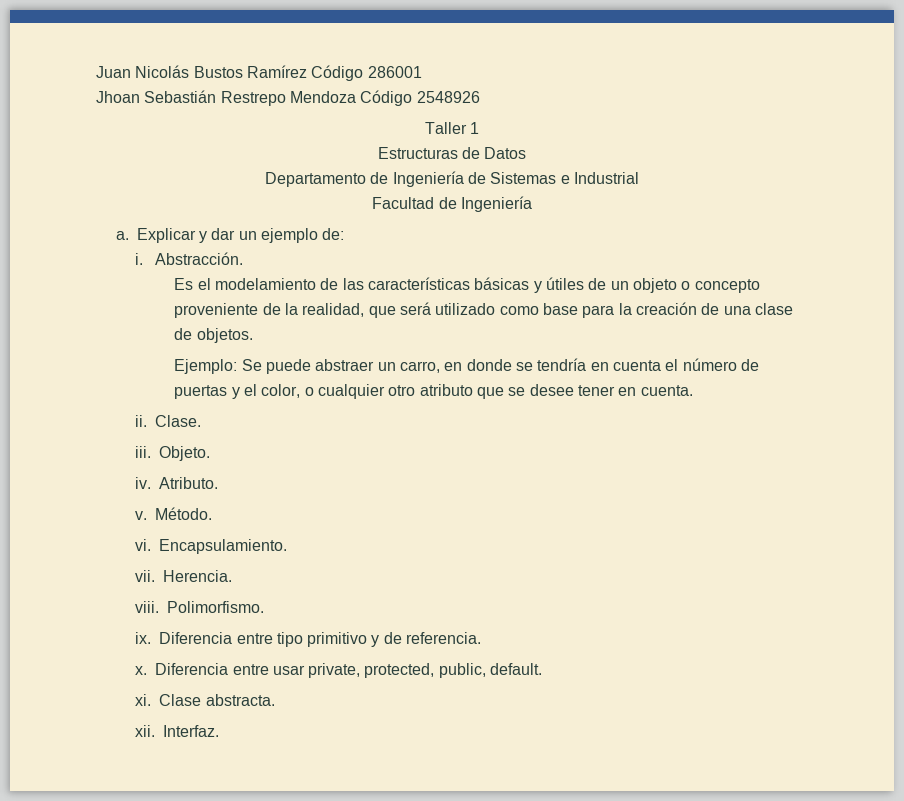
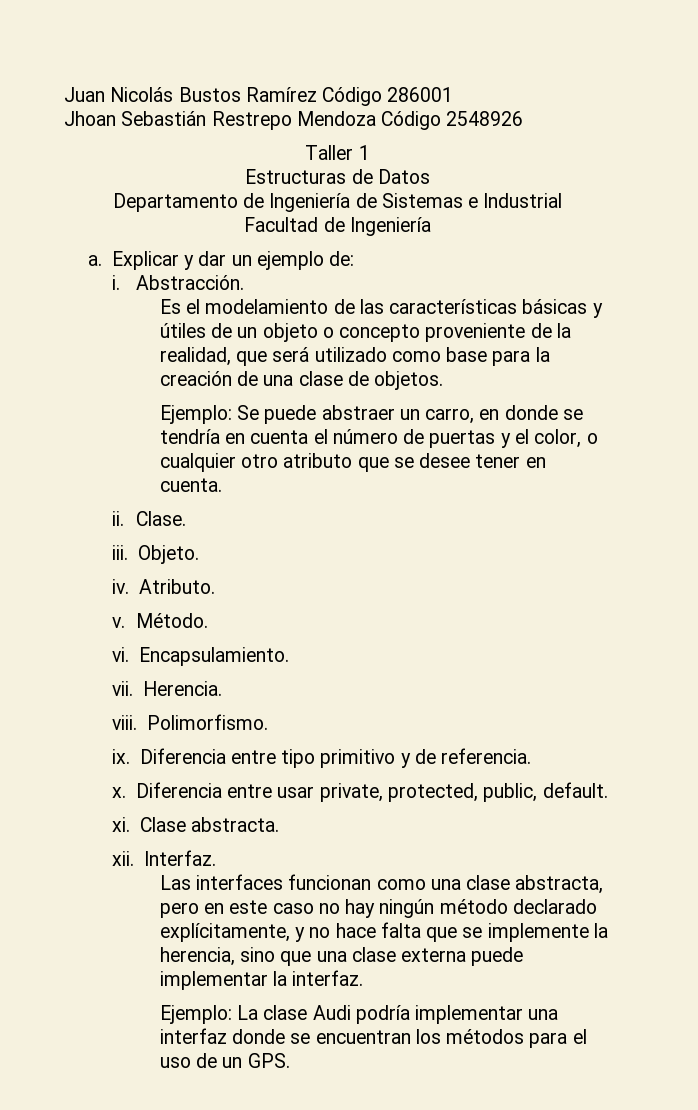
+ Las interfaces funcionan como una clase abstracta, pero en este caso no hay ningún método declarado explícitamente, y no hace falta que se implemente la herencia, sino que una clase externa puede implementar la interfaz.
+ Ejemplo: La clase Audi podría implementar una interfaz donde se encuentran los métodos para el uso de un GPS.

